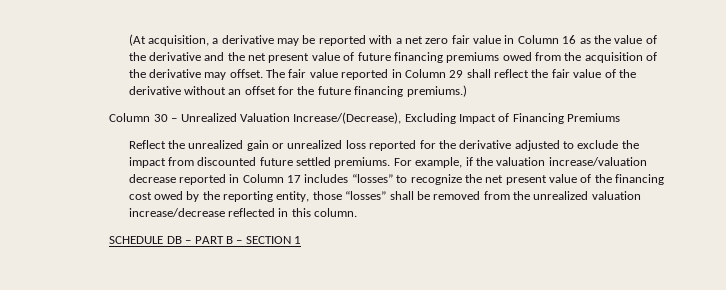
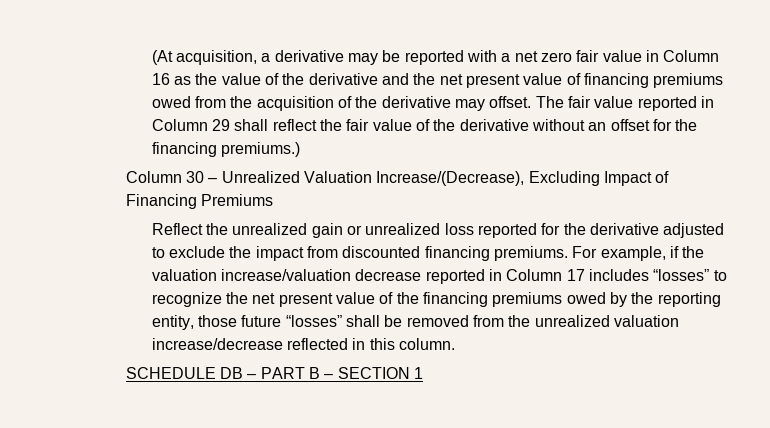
- (At acquisition, a derivative may be reported with a net zero fair value in Column 16 as the value of the derivative and the net present value of future financing premiums owed from the acquisition of the derivative may offset.
+ (At acquisition, a derivative may be reported with a net zero fair value in Column 16 as the value of the derivative and the net present value of financing premiums owed from the acquisition of the derivative may offset.
- The fair value reported in Column 29 shall reflect the fair value of the derivative without an offset for the future financing premiums.)
+ The fair value reported in Column 29 shall reflect the fair value of the derivative without an offset for the financing premiums.)
- Reflect the unrealized gain or unrealized loss reported for the derivative adjusted to exclude the impact from discounted future settled premiums.
+ Reflect the unrealized gain or unrealized loss reported for the derivative adjusted to exclude the impact from discounted financing premiums.
- For example, if the valuation increase/valuation decrease reported in Column 17 includes “losses” to recognize the net present value of the financing cost owed by the reporting entity, those “losses” shall be removed from the unrealized valuation increase/decrease reflected in this column.
+ For example, if the valuation increase/valuation decrease reported in Column 17 includes “losses” to recognize the net present value of the financing premiums owed by the reporting entity, those future “losses” shall be removed from the unrealized valuation increase/decrease reflected in this column.

